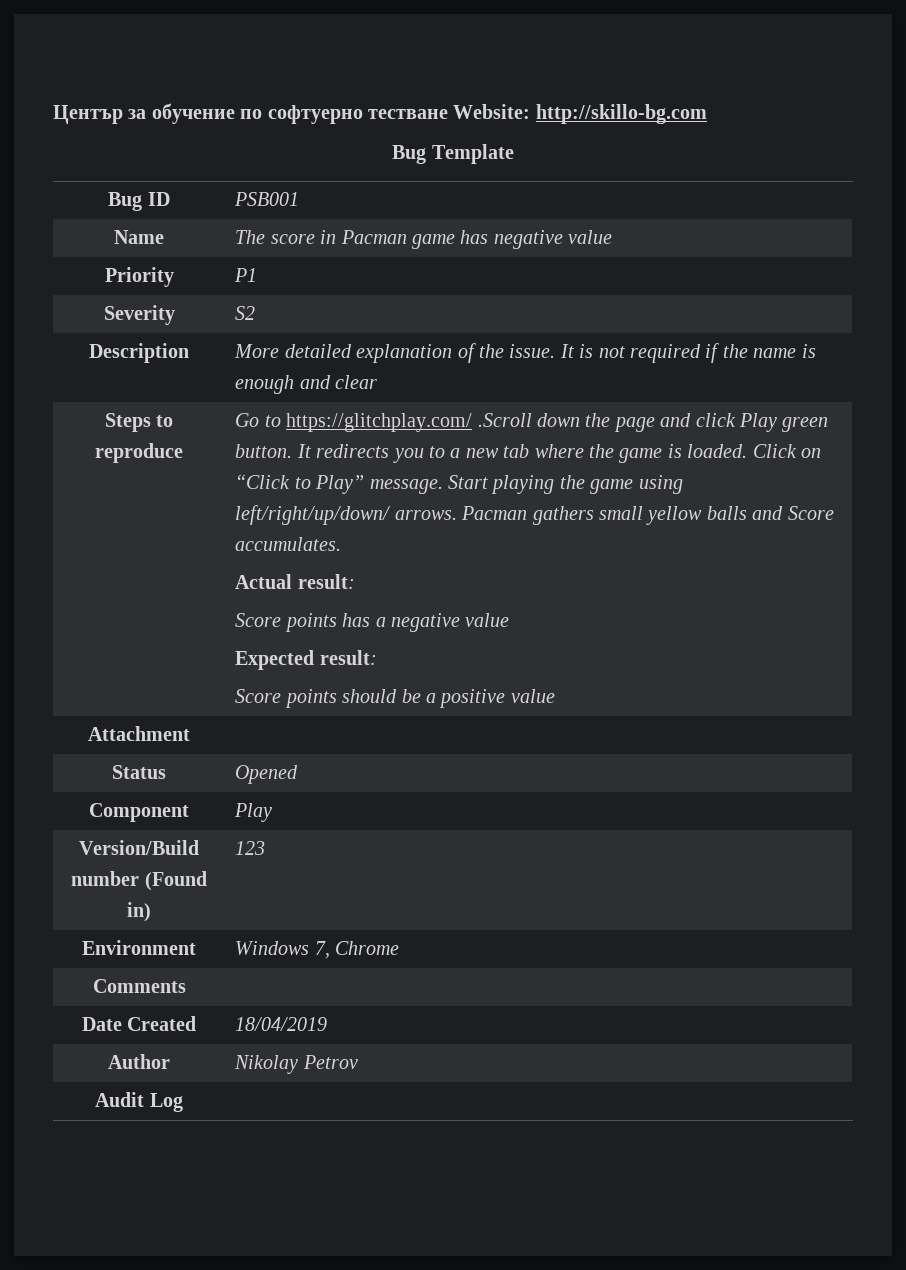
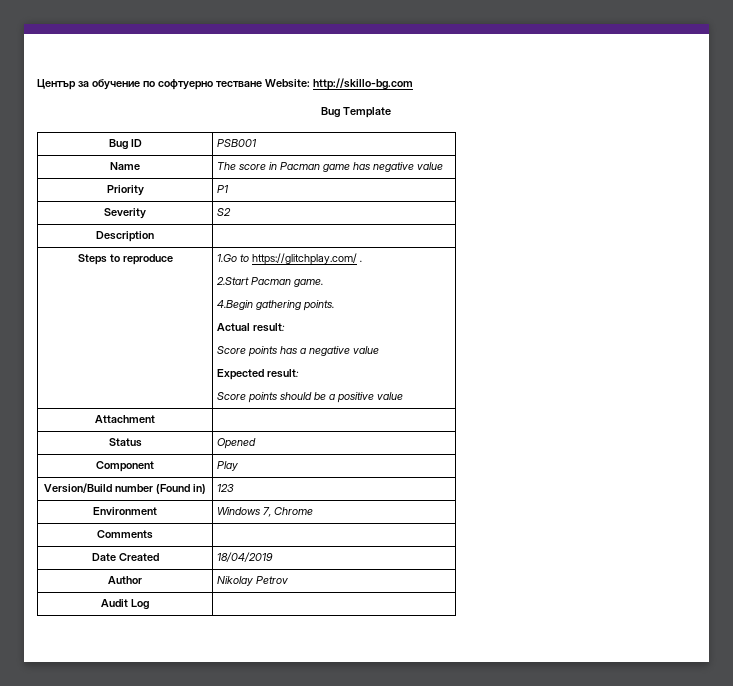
- Description | More detailed explanation of the issue. It is not required if the name is enough and clear
+ Description |
- Go to https://glitchplay.com/ .Scroll down the page and click Play green button. It redirects you to a new tab where the game is loaded. Click on “Click to Play” message. Start playing the game using left/right/up/down/ arrows. Pacman gathers small yellow balls and Score accumulates.
+ 1.Go to https://glitchplay.com/ .
+ 2.Start Pacman game.
+ 4.Begin gathering points.

